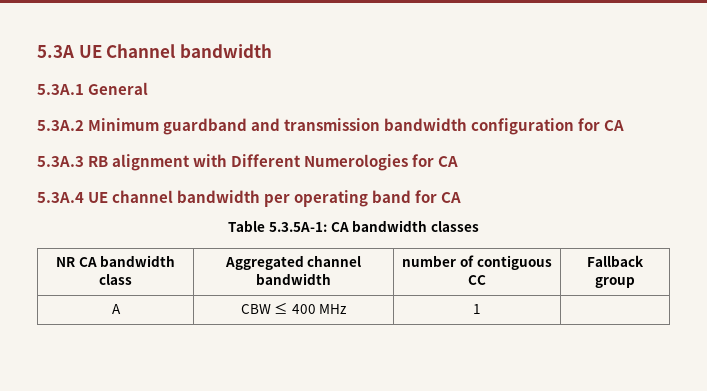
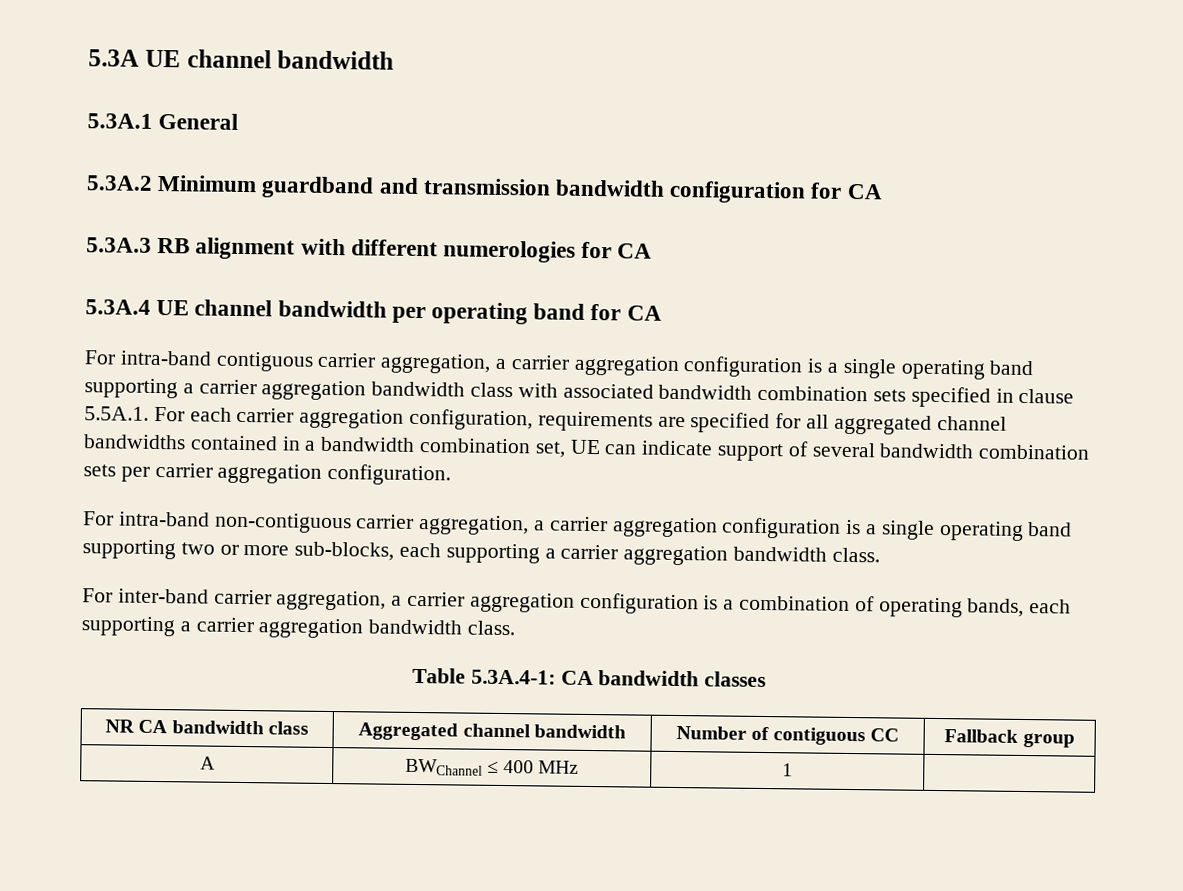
- 5.3A UE Channel bandwidth
+ 5.3A UE channel bandwidth
- 5.3A.3 RB alignment with Different Numerologies for CA
+ 5.3A.3 RB alignment with different numerologies for CA
+ For intra-band contiguous carrier aggregation, a carrier aggregation configuration is a single operating band supporting a carrier aggregation bandwidth class with associated bandwidth combination sets specified in clause 5.5A.1. For each carrier aggregation configuration, requirements are specified for all aggregated channel bandwidths contained in a bandwidth combination set, UE can indicate support of several bandwidth combination sets per carrier aggregation configuration.
+ For intra-band non-contiguous carrier aggregation, a carrier aggregation configuration is a single operating band supporting two or more sub-blocks, each supporting a carrier aggregation bandwidth class.
+ For inter-band carrier aggregation, a carrier aggregation configuration is a combination of operating bands, each supporting a carrier aggregation bandwidth class.
- Table 5.3.5A-1: CA bandwidth classes
+ Table 5.3A.4-1: CA bandwidth classes
- NR CA bandwidth class | Aggregated channel bandwidth | number of contiguous CC | Fallback group
+ NR CA bandwidth class | Aggregated channel bandwidth | Number of contiguous CC | Fallback group
- A | CBW ≤ 400 MHz | 1 |
+ A | BWChannel ≤ 400 MHz | 1 |

